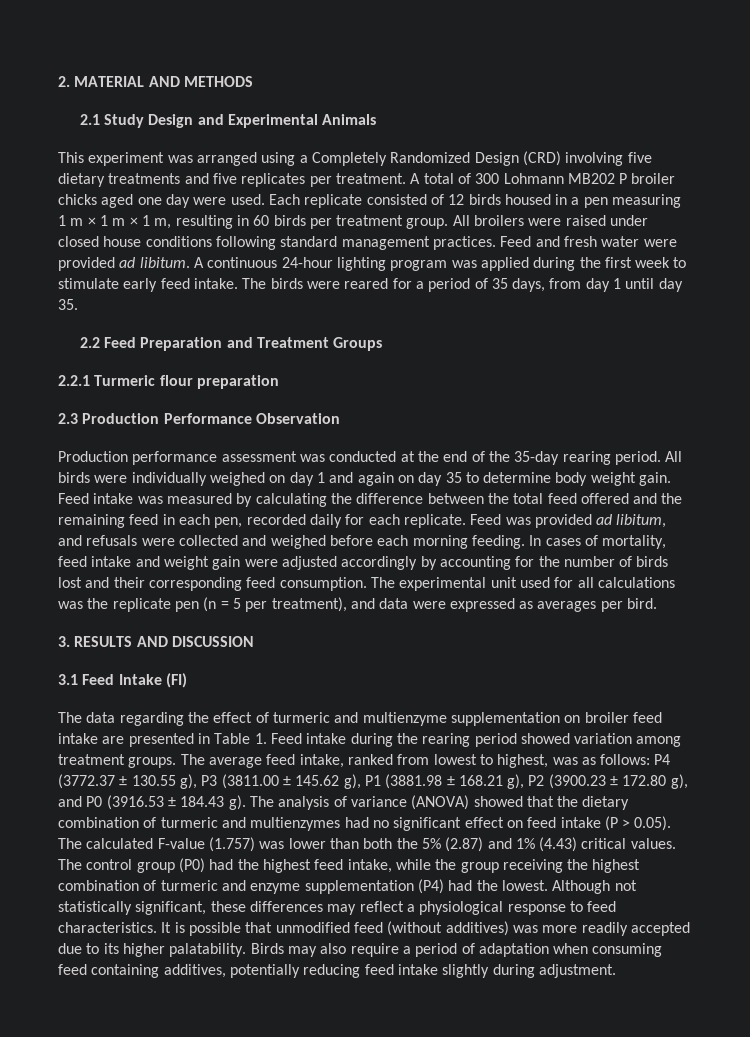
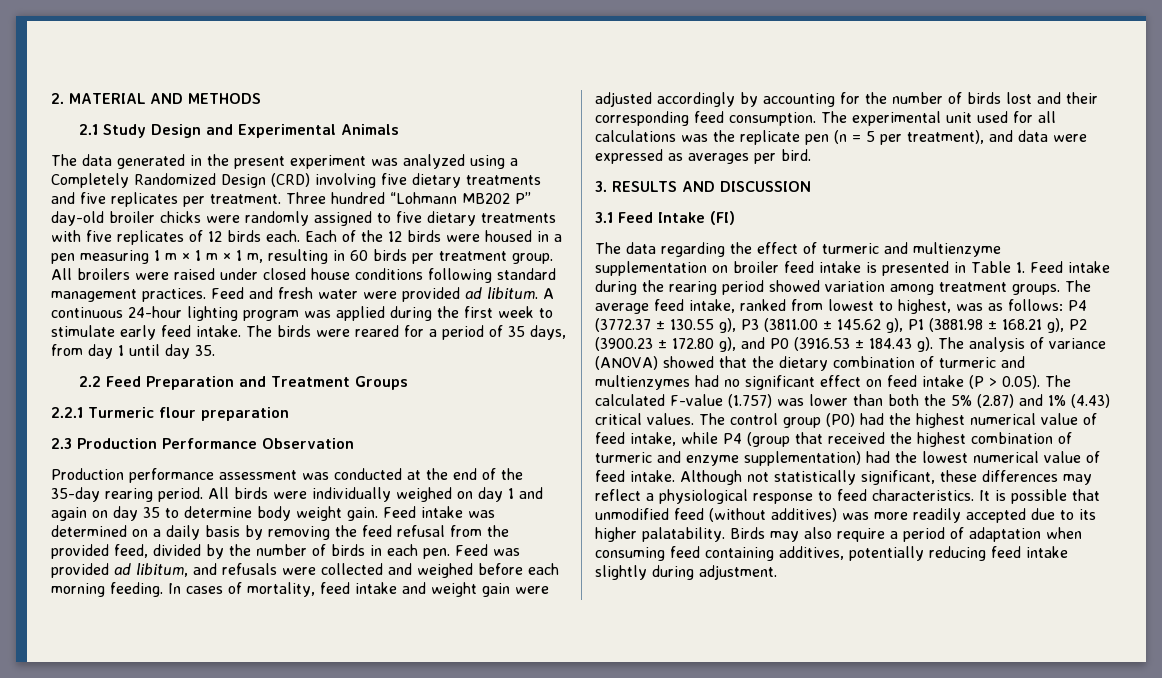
- This experiment was arranged using a Completely Randomized Design (CRD) involving five dietary treatments and five replicates per treatment.
+ The data generated in the present experiment was analyzed using a Completely Randomized Design (CRD) involving five dietary treatments and five replicates per treatment.
- A total of 300 Lohmann MB202 P broiler chicks aged one day were used. Each replicate consisted of 12 birds housed in a pen measuring 1 m × 1 m × 1 m, resulting in 60 birds per treatment group.
+ Three hundred “Lohmann MB202 P” day-old broiler chicks were randomly assigned to five dietary treatments with five replicates of 12 birds each. Each of the 12 birds were housed in a pen measuring 1 m × 1 m × 1 m, resulting in 60 birds per treatment group.
- Feed intake was measured by calculating the difference between the total feed offered and the remaining feed in each pen, recorded daily for each replicate.
+ Feed intake was determined on a daily basis by removing the feed refusal from the provided feed, divided by the number of birds in each pen.
- The data regarding the effect of turmeric and multienzyme supplementation on broiler feed intake are presented in Table 1. Feed intake during the rearing period showed variation among treatment groups.
+ The data regarding the effect of turmeric and multienzyme supplementation on broiler feed intake is presented in Table 1. Feed intake during the rearing period showed variation among treatment groups.
- The control group (P0) had the highest feed intake, while the group receiving the highest combination of turmeric and enzyme supplementation (P4) had the lowest.
+ The control group (P0) had the highest numerical value of feed intake, while P4 (group that received the highest combination of turmeric and enzyme supplementation) had the lowest numerical value of feed intake.

